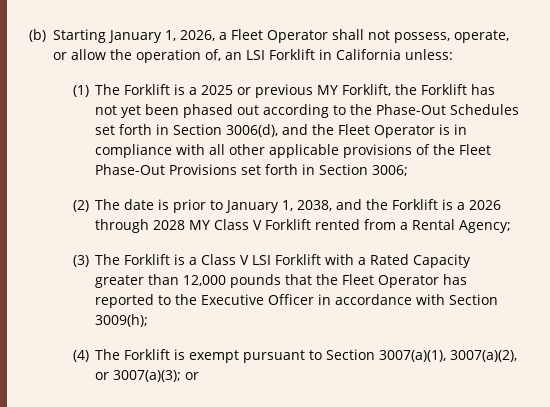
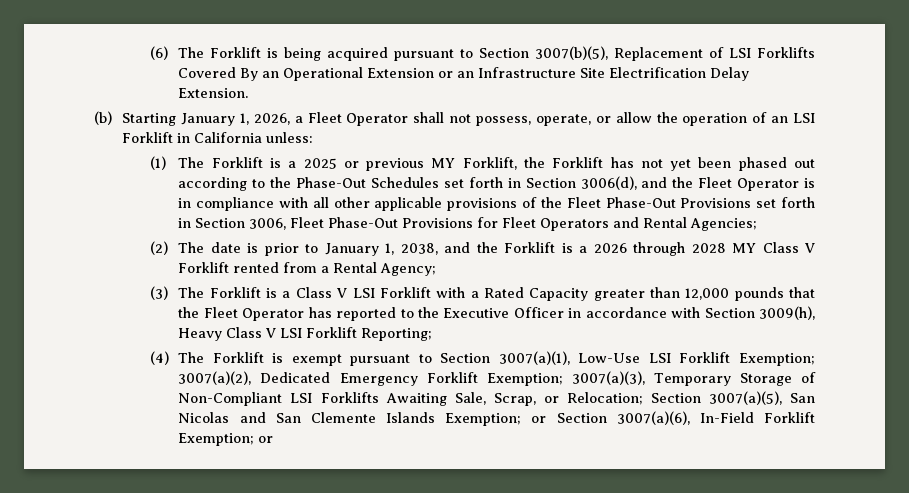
+ (6) The Forklift is being acquired pursuant to Section 3007(b)(5), Replacement of LSI Forklifts Covered By an Operational Extension or an Infrastructure Site Electrification Delay Extension.
- (b) Starting January 1, 2026, a Fleet Operator shall not possess, operate, or allow the operation of, an LSI Forklift in California unless:
+ (b) Starting January 1, 2026, a Fleet Operator shall not possess, operate, or allow the operation of an LSI Forklift in California unless:
- (1) The Forklift is a 2025 or previous MY Forklift, the Forklift has not yet been phased out according to the Phase-Out Schedules set forth in Section 3006(d), and the Fleet Operator is in compliance with all other applicable provisions of the Fleet Phase-Out Provisions set forth in Section 3006;
+ (1) The Forklift is a 2025 or previous MY Forklift, the Forklift has not yet been phased out according to the Phase-Out Schedules set forth in Section 3006(d), and the Fleet Operator is in compliance with all other applicable provisions of the Fleet Phase-Out Provisions set forth in Section 3006, Fleet Phase-Out Provisions for Fleet Operators and Rental Agencies;
- (3) The Forklift is a Class V LSI Forklift with a Rated Capacity greater than 12,000 pounds that the Fleet Operator has reported to the Executive Officer in accordance with Section 3009(h);
+ (3) The Forklift is a Class V LSI Forklift with a Rated Capacity greater than 12,000 pounds that the Fleet Operator has reported to the Executive Officer in accordance with Section 3009(h), Heavy Class V LSI Forklift Reporting;
- (4) The Forklift is exempt pursuant to Section 3007(a)(1), 3007(a)(2), or 3007(a)(3); or
+ (4) The Forklift is exempt pursuant to Section 3007(a)(1), Low-Use LSI Forklift Exemption; 3007(a)(2), Dedicated Emergency Forklift Exemption; 3007(a)(3), Temporary Storage of Non-Compliant LSI Forklifts Awaiting Sale, Scrap, or Relocation; Section 3007(a)(5), San Nicolas and San Clemente Islands Exemption; or Section 3007(a)(6), In-Field Forklift Exemption; or

